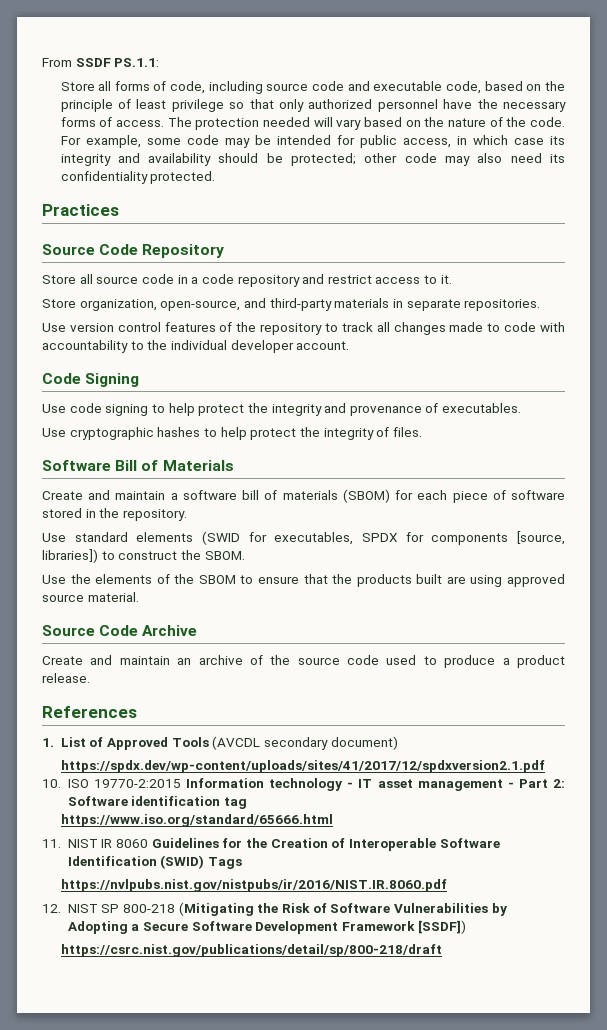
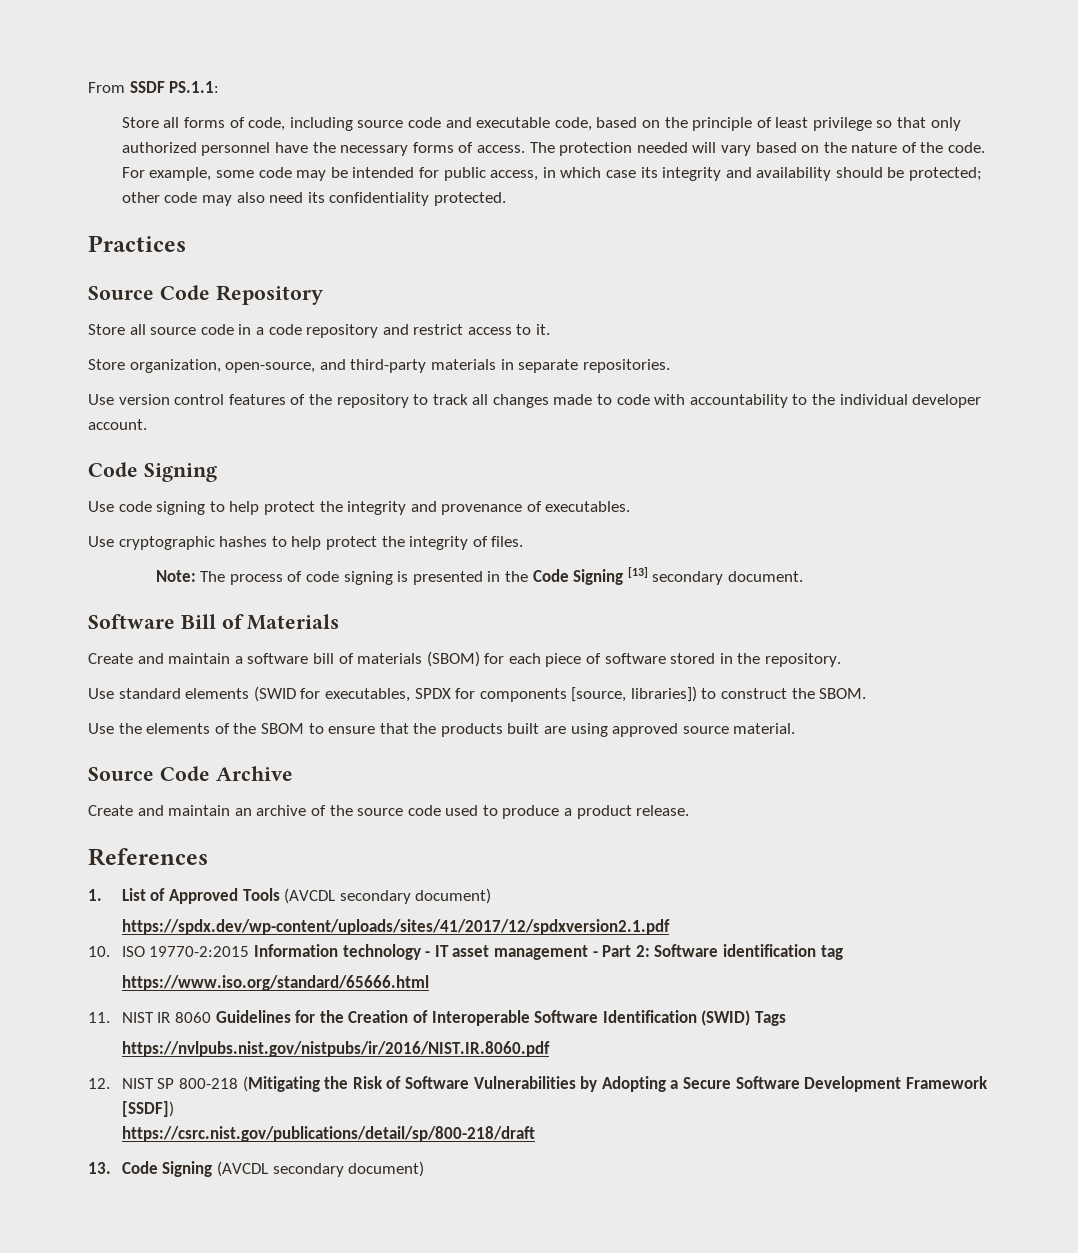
+ Note: The process of code signing is presented in the Code Signing [13] secondary document.
+ 13. Code Signing (AVCDL secondary document)

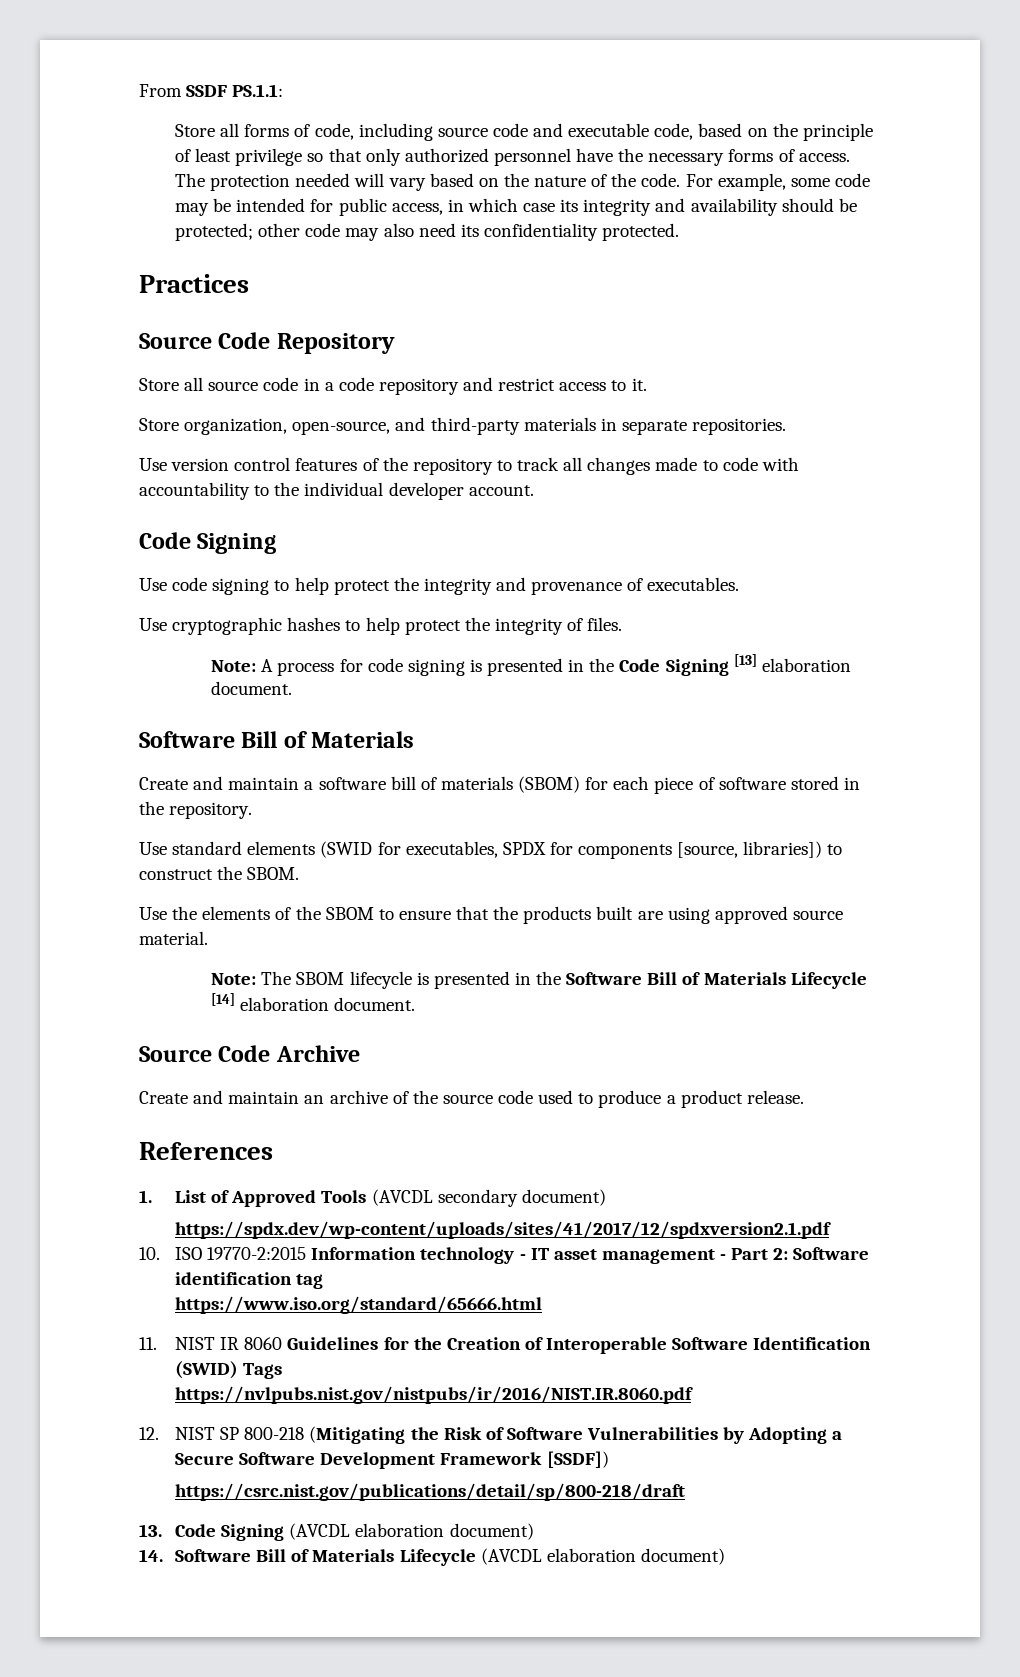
- Note: The process of code signing is presented in the Code Signing [13] secondary document.
+ Note: A process for code signing is presented in the Code Signing [13] elaboration document.
+ Note: The SBOM lifecycle is presented in the Software Bill of Materials Lifecycle [14] elaboration document.
- 13. Code Signing (AVCDL secondary document)
+ 13. Code Signing (AVCDL elaboration document)
+ 14. Software Bill of Materials Lifecycle (AVCDL elaboration document)

